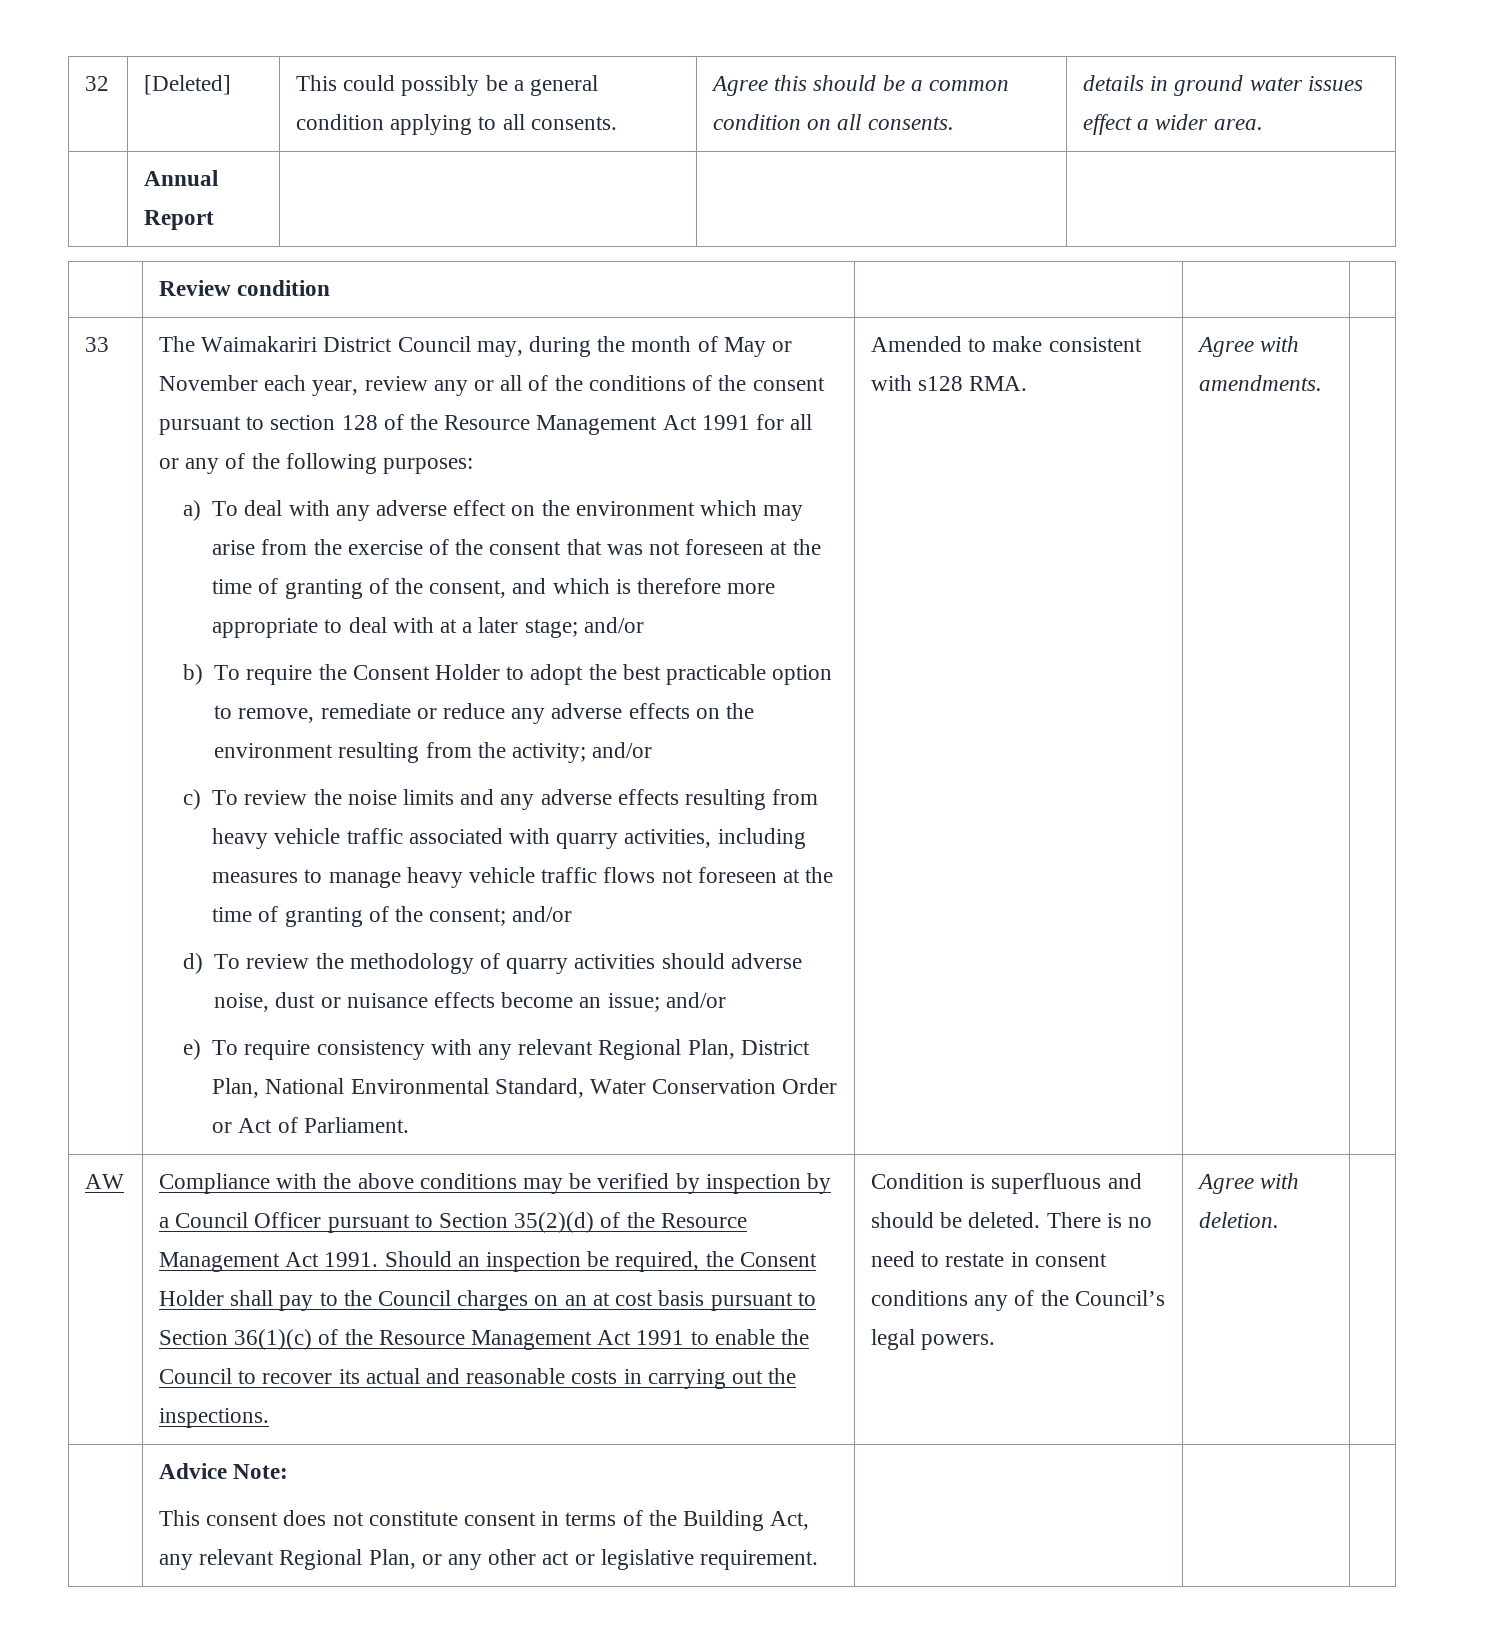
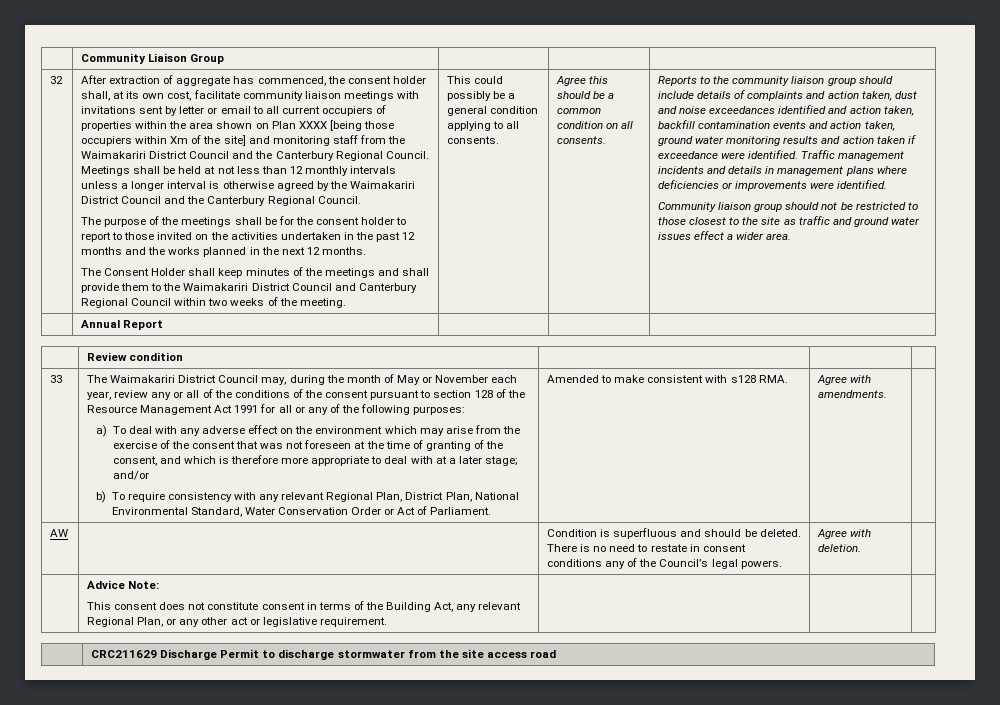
- 32 | [Deleted] | This could possibly be a general condition applying to all consents. | Agree this should be a common condition on all consents. | details in ground water issues effect a wider area.
+ | Community Liaison Group | | |
+ 32 | After extraction of aggregate has commenced, the consent holder shall, at its own cost, facilitate community liaison meetings with invitations sent by letter or email to all current occupiers of properties within the area shown on Plan XXXX [being those occupiers within Xm of the site] and monitoring staff from the Waimakariri District Council and the Canterbury Regional Council. Meetings shall be held at not less than 12 monthly intervals unless a longer interval is otherwise agreed by the Waimakariri District Council and the Canterbury Regional Council.
+ The purpose of the meetings shall be for the consent holder to report to those invited on the activities undertaken in the past 12 months and the works planned in the next 12 months.
+ The Consent Holder shall keep minutes of the meetings and shall provide them to the Waimakariri District Council and Canterbury Regional Council within two weeks of the meeting. | This could possibly be a general condition applying to all consents. | Agree this should be a common condition on all consents. | Reports to the community liaison group should include details of complaints and action taken, dust and noise exceedances identified and action taken, backfill contamination events and action taken, ground water monitoring results and action taken if exceedance were identified. Traffic management incidents and details in management plans where deficiencies or improvements were identified.
+ Community liaison group should not be restricted to those closest to the site as traffic and ground water issues effect a wider area.
- b) To require the Consent Holder to adopt the best practicable option to remove, remediate or reduce any adverse effects on the environment resulting from the activity; and/or
- c) To review the noise limits and any adverse effects resulting from heavy vehicle traffic associated with quarry activities, including measures to manage heavy vehicle traffic flows not foreseen at the time of granting of the consent; and/or
- d) To review the methodology of quarry activities should adverse noise, dust or nuisance effects become an issue; and/or
- e) To require consistency with any relevant Regional Plan, District Plan, National Environmental Standard, Water Conservation Order or Act of Parliament.
+ b) To require consistency with any relevant Regional Plan, District Plan, National Environmental Standard, Water Conservation Order or Act of Parliament.
- Compliance with the above conditions may be verified by inspection by a Council Officer pursuant to Section 35(2)(d) of the Resource Management Act 1991. Should an inspection be required, the Consent Holder shall pay to the Council charges on an at cost basis pursuant to Section 36(1)(c) of the Resource Management Act 1991 to enable the Council to recover its actual and reasonable costs in carrying out the inspections.
+ | CRC211629 Discharge Permit to discharge stormwater from the site access road

